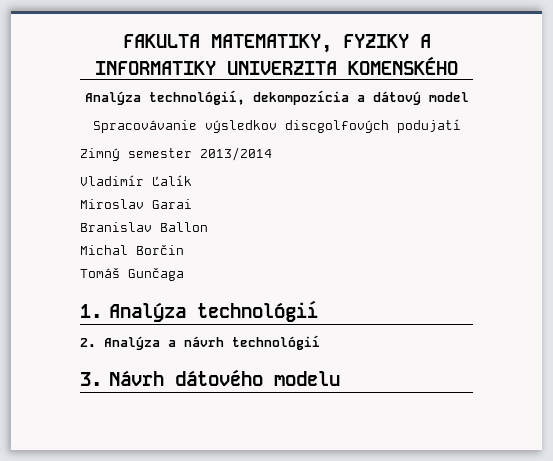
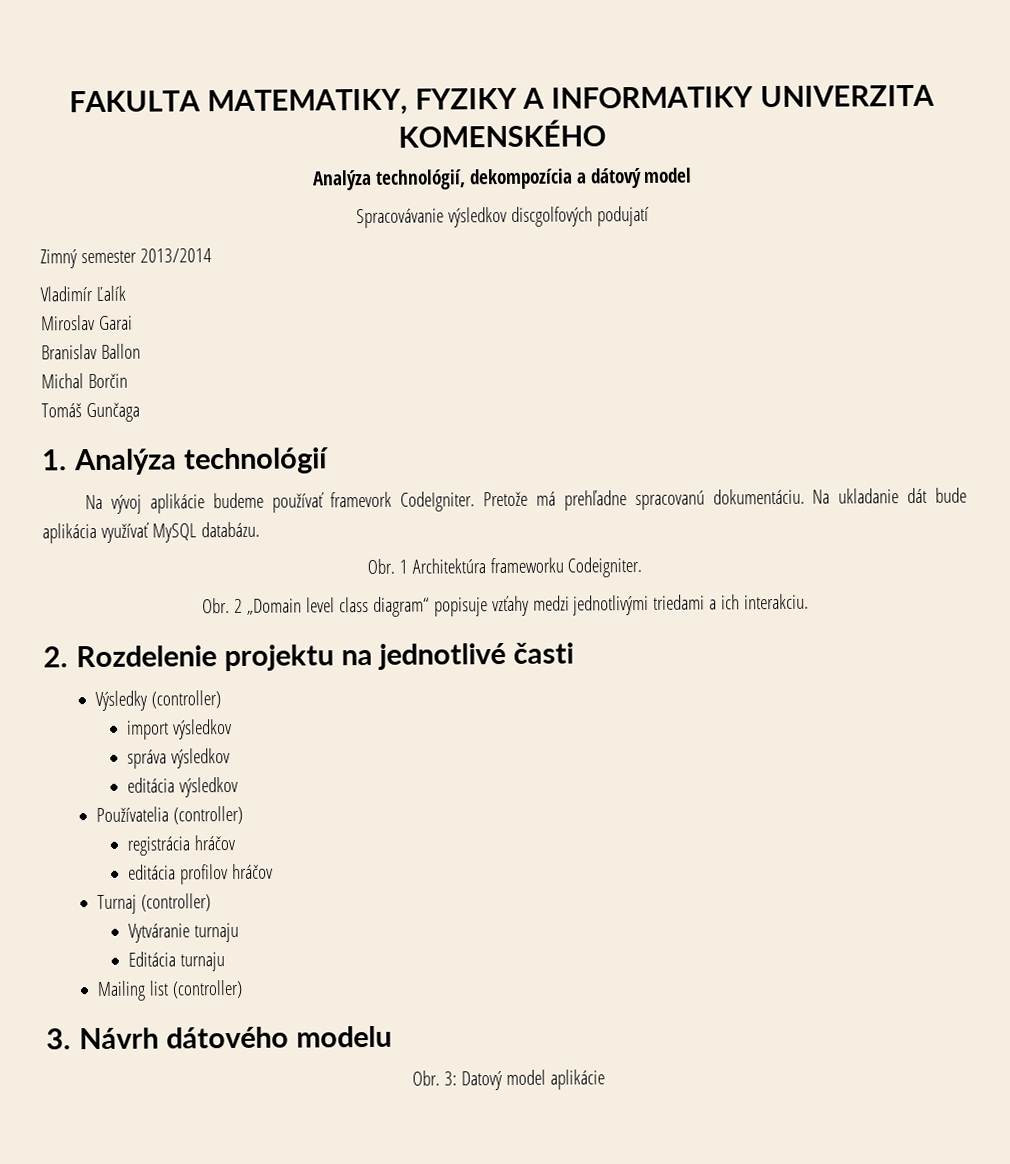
- 2. Analýza a návrh technológií
+ Na vývoj aplikácie budeme používať framevork CodeIgniter. Pretože má prehľadne spracovanú dokumentáciu. Na ukladanie dát bude aplikácia využívať MySQL databázu.
+ Obr. 1 Architektúra frameworku Codeigniter.
+ Obr. 2 „Domain level class diagram“ popisuje vzťahy medzi jednotlivými triedami a ich interakciu.
+ 2. Rozdelenie projektu na jednotlivé časti
+ Výsledky (controller)
+ import výsledkov
+ správa výsledkov
+ editácia výsledkov
+ Používatelia (controller)
+ registrácia hráčov
+ editácia profilov hráčov
+ Turnaj (controller)
+ Vytváranie turnaju
+ Editácia turnaju
+ Mailing list (controller)
+ Obr. 3: Datový model aplikácie

